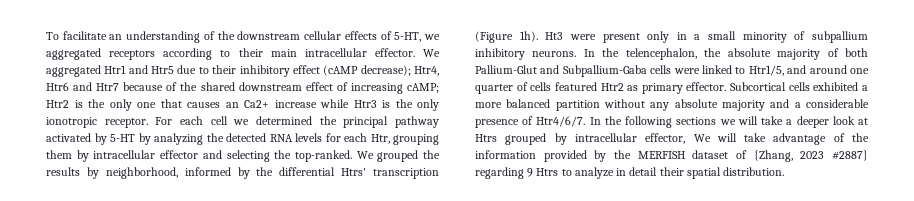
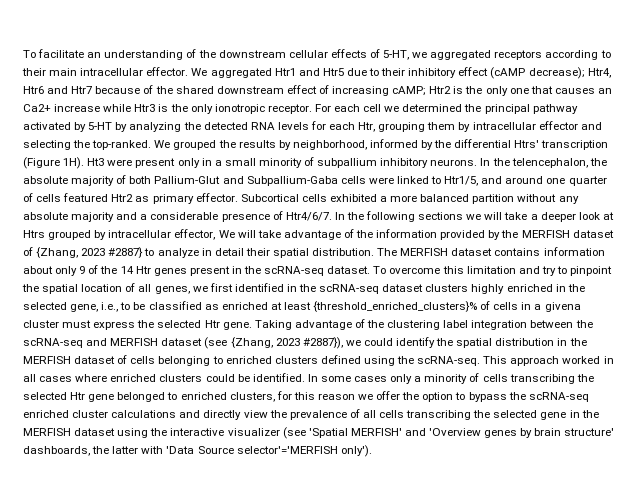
- We grouped the results by neighborhood, informed by the differential Htrs' transcription (Figure 1h).
+ We grouped the results by neighborhood, informed by the differential Htrs' transcription (Figure 1H).
- In the following sections we will take a deeper look at Htrs grouped by intracellular effector, We will take advantage of the information provided by the MERFISH dataset of {Zhang, 2023 #2887} regarding 9 Htrs to analyze in detail their spatial distribution.
+ In the following sections we will take a deeper look at Htrs grouped by intracellular effector, We will take advantage of the information provided by the MERFISH dataset of {Zhang, 2023 #2887} to analyze in detail their spatial distribution.
+ The MERFISH dataset contains information about only 9 of the 14 Htr genes present in the scRNA-seq dataset. To overcome this limitation and try to pinpoint the spatial location of all genes, we first identified in the scRNA-seq dataset clusters highly enriched in the selected gene, i.e., to be classified as enriched at least {threshold_enriched_clusters}% of cells in a givena cluster must express the selected Htr gene. Taking advantage of the clustering label integration between the scRNA-seq and MERFISH dataset (see {Zhang, 2023 #2887}), we could identify the spatial distribution in the MERFISH dataset of cells belonging to enriched clusters defined using the scRNA-seq. This approach worked in all cases where enriched clusters could be identified. In some cases only a minority of cells transcribing the selected Htr gene belonged to enriched clusters, for this reason we offer the option to bypass the scRNA-seq enriched cluster calculations and directly view the prevalence of all cells transcribing the selected gene in the MERFISH dataset using the interactive visualizer (see 'Spatial MERFISH' and 'Overview genes by brain structure' dashboards, the latter with 'Data Source selector'='MERFISH only').

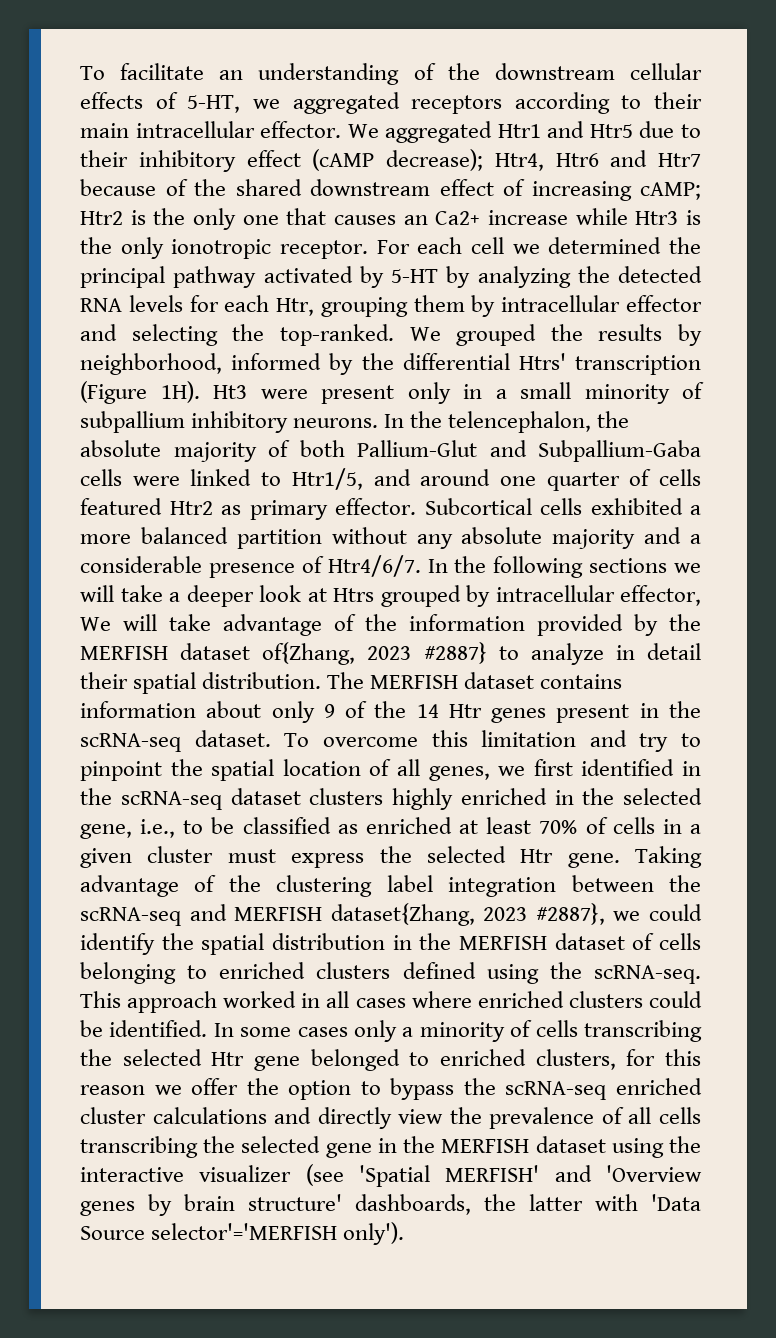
- In the following sections we will take a deeper look at Htrs grouped by intracellular effector, We will take advantage of the information provided by the MERFISH dataset of {Zhang, 2023 #2887} to analyze in detail their spatial distribution.
+ In the following sections we will take a deeper look at Htrs grouped by intracellular effector, We will take advantage of the information provided by the MERFISH dataset of{Zhang, 2023 #2887} to analyze in detail their spatial distribution.
- To overcome this limitation and try to pinpoint the spatial location of all genes, we first identified in the scRNA-seq dataset clusters highly enriched in the selected gene, i.e., to be classified as enriched at least {threshold_enriched_clusters}% of cells in a givena cluster must express the selected Htr gene.
+ To overcome this limitation and try to pinpoint the spatial location of all genes, we first identified in the scRNA-seq dataset clusters highly enriched in the selected gene, i.e., to be classified as enriched at least 70% of cells in a given cluster must express the selected Htr gene.
- Taking advantage of the clustering label integration between the scRNA-seq and MERFISH dataset (see {Zhang, 2023 #2887}), we could identify the spatial distribution in the MERFISH dataset of cells belonging to enriched clusters defined using the scRNA-seq.
+ Taking advantage of the clustering label integration between the scRNA-seq and MERFISH dataset{Zhang, 2023 #2887}, we could identify the spatial distribution in the MERFISH dataset of cells belonging to enriched clusters defined using the scRNA-seq.

